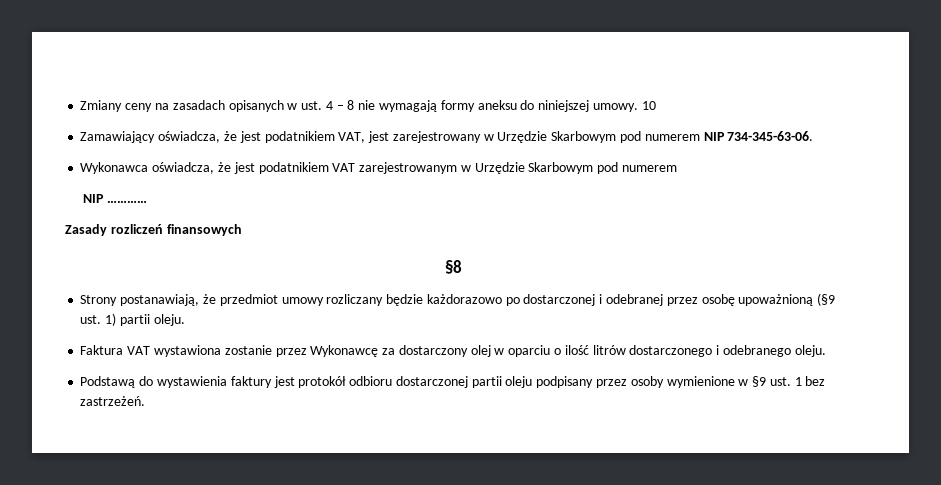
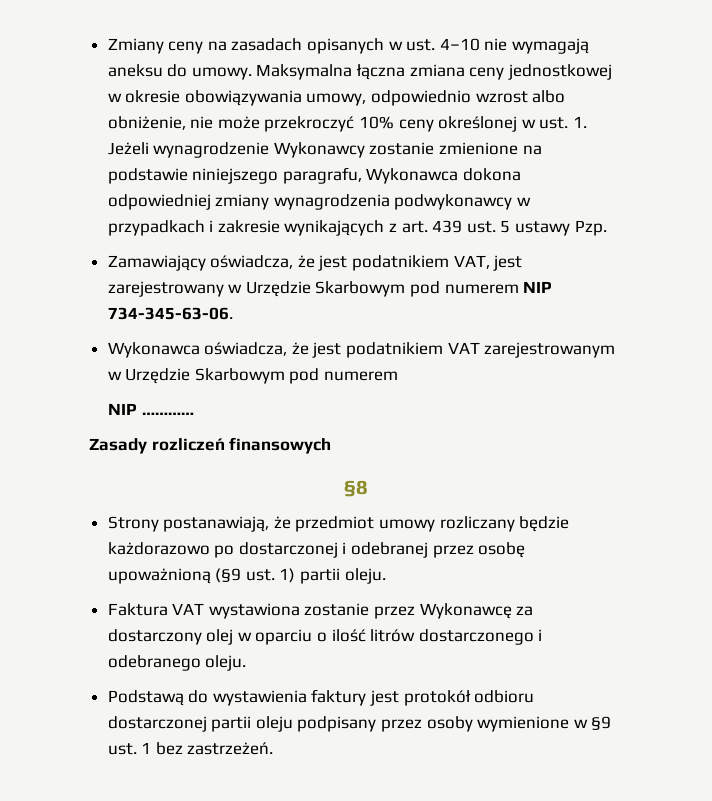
- Zmiany ceny na zasadach opisanych w ust. 4 – 8 nie wymagają formy aneksu do niniejszej umowy. 10
+ Zmiany ceny na zasadach opisanych w ust. 4–10 nie wymagają aneksu do umowy. Maksymalna łączna zmiana ceny jednostkowej w okresie obowiązywania umowy, odpowiednio wzrost albo obniżenie, nie może przekroczyć 10% ceny określonej w ust. 1. Jeżeli wynagrodzenie Wykonawcy zostanie zmienione na podstawie niniejszego paragrafu, Wykonawca dokona odpowiedniej zmiany wynagrodzenia podwykonawcy w przypadkach i zakresie wynikających z art. 439 ust. 5 ustawy Pzp.

